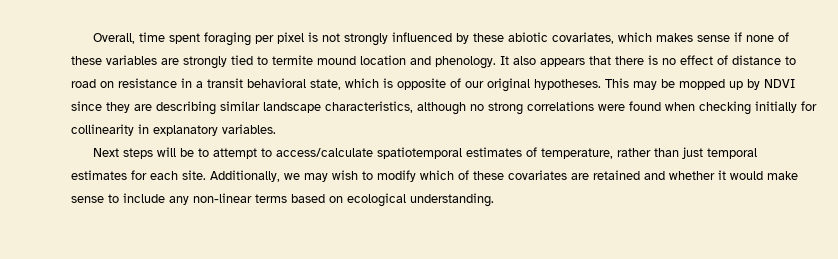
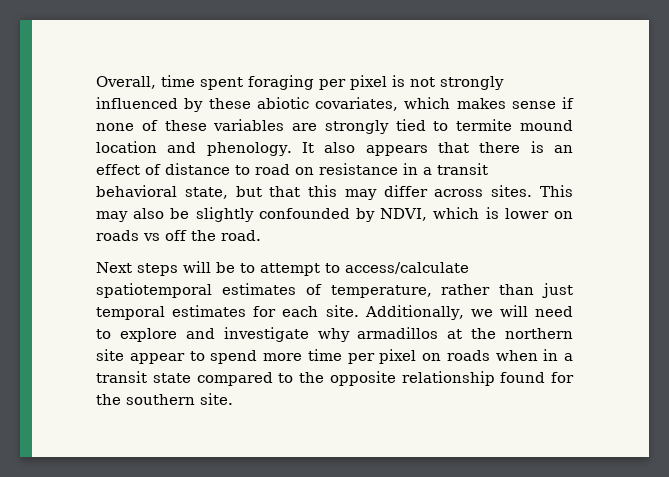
- It also appears that there is no effect of distance to road on resistance in a transit behavioral state, which is opposite of our original hypotheses. This may be mopped up by NDVI since they are describing similar landscape characteristics, although no strong correlations were found when checking initially for collinearity in explanatory variables.
+ It also appears that there is an effect of distance to road on resistance in a transit behavioral state, but that this may differ across sites. This may also be slightly confounded by NDVI, which is lower on roads vs off the road.
- Additionally, we may wish to modify which of these covariates are retained and whether it would make sense to include any non-linear terms based on ecological understanding.
+ Additionally, we will need to explore and investigate why armadillos at the northern site appear to spend more time per pixel on roads when in a transit state compared to the opposite relationship found for the southern site.

